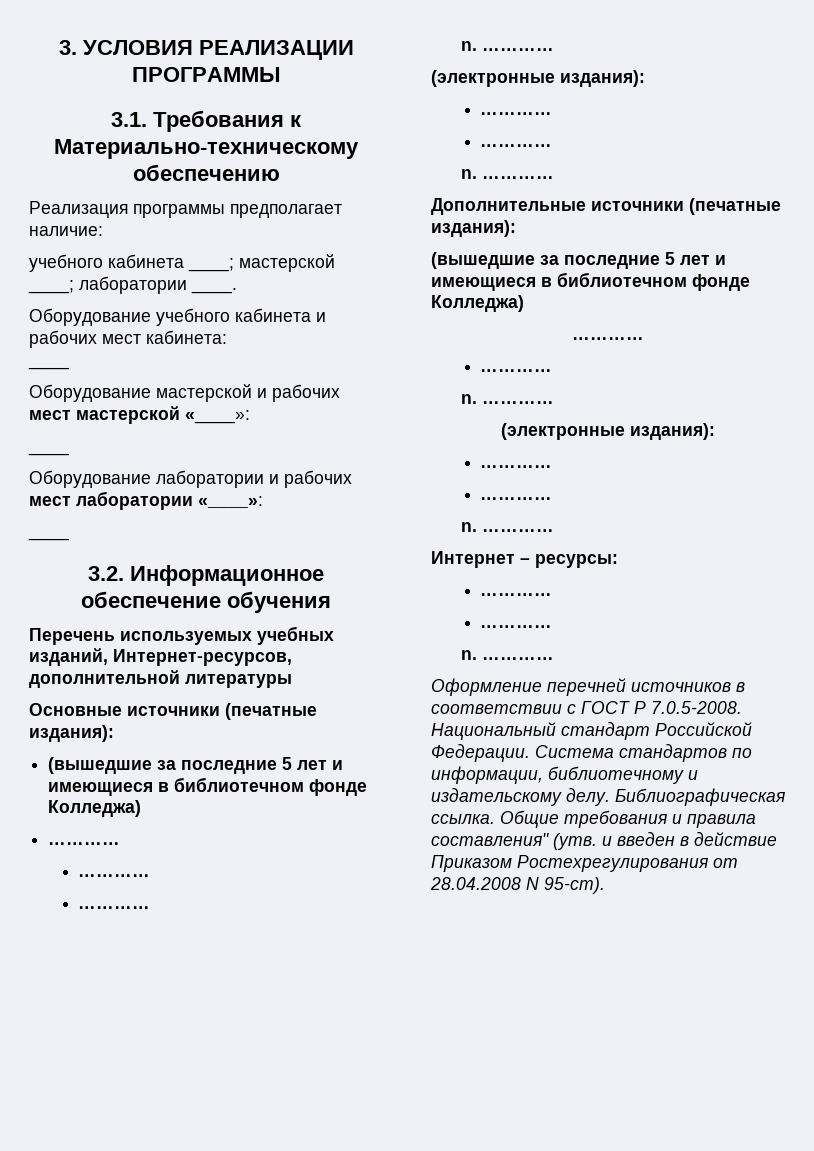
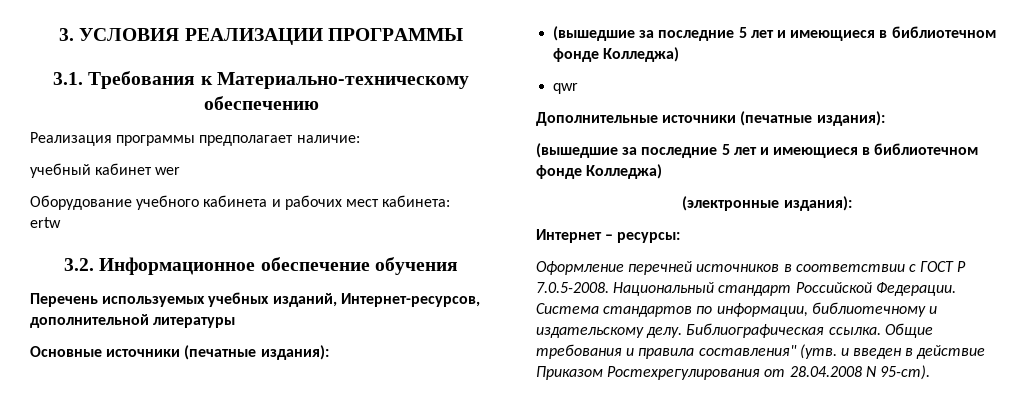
- учебного кабинета ____; мастерской ____; лаборатории ____.
+ учебный кабинет wer
  Оборудование учебного кабинета и рабочих мест кабинета:
- ____
- Оборудование мастерской и рабочих мест мастерской «____»:
- ____
- Оборудование лаборатории и рабочих мест лаборатории «____»:
- ____
+ ertw
  Основные источники (печатные издания):
  (вышедшие за последние 5 лет и имеющиеся в библиотечном фонде Колледжа)
- …………
- …………
- …………
- n. …………
- (электронные издания):
- …………
- …………
- n. …………
+ qwr
  Дополнительные источники (печатные издания):
  (вышедшие за последние 5 лет и имеющиеся в библиотечном фонде Колледжа)
- …………
- …………
- n. …………
  (электронные издания):
- …………
- …………
- n. …………
  Интернет – ресурсы:
- …………
- …………
- n. …………

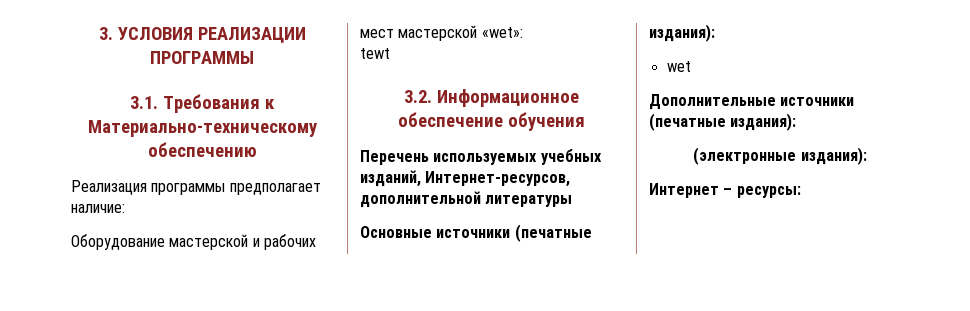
- учебный кабинет wer
- Оборудование учебного кабинета и рабочих мест кабинета:
- ertw
+ Оборудование мастерской и рабочих мест мастерской «wet»:
+ tewt
  Основные источники (печатные издания):
- (вышедшие за последние 5 лет и имеющиеся в библиотечном фонде Колледжа)
- qwr
+ wet
  Дополнительные источники (печатные издания):
- (вышедшие за последние 5 лет и имеющиеся в библиотечном фонде Колледжа)
- Оформление перечней источников в соответствии с ГОСТ Р 7.0.5-2008. Национальный стандарт Российской Федерации. Система стандартов по информации, библиотечному и издательскому делу. Библиографическая ссылка. Общие требования и правила составления" (утв. и введен в действие Приказом Ростехрегулирования от 28.04.2008 N 95-ст).

